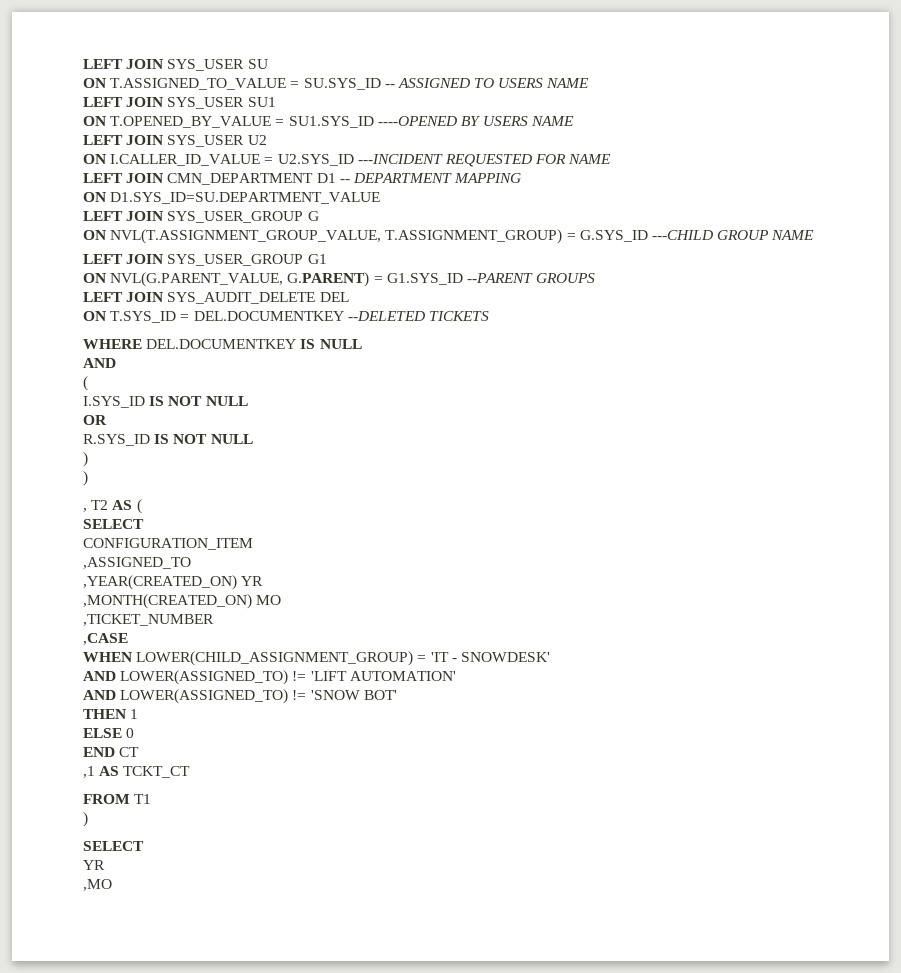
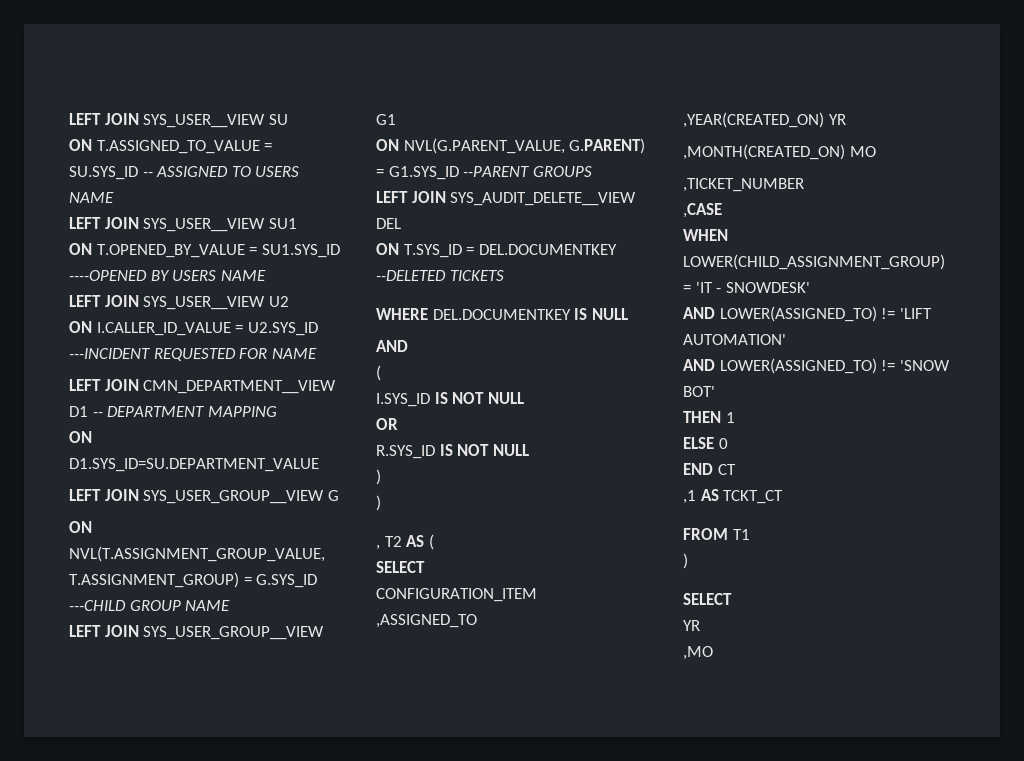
- LEFT JOIN SYS_USER SU
+ LEFT JOIN SYS_USER__VIEW SU
- LEFT JOIN SYS_USER SU1
+ LEFT JOIN SYS_USER__VIEW SU1
- LEFT JOIN SYS_USER U2
+ LEFT JOIN SYS_USER__VIEW U2
- LEFT JOIN CMN_DEPARTMENT D1 -- DEPARTMENT MAPPING
+ LEFT JOIN CMN_DEPARTMENT__VIEW D1 -- DEPARTMENT MAPPING
- LEFT JOIN SYS_USER_GROUP G
+ LEFT JOIN SYS_USER_GROUP__VIEW G
- LEFT JOIN SYS_USER_GROUP G1
+ LEFT JOIN SYS_USER_GROUP__VIEW G1
- LEFT JOIN SYS_AUDIT_DELETE DEL
+ LEFT JOIN SYS_AUDIT_DELETE__VIEW DEL

